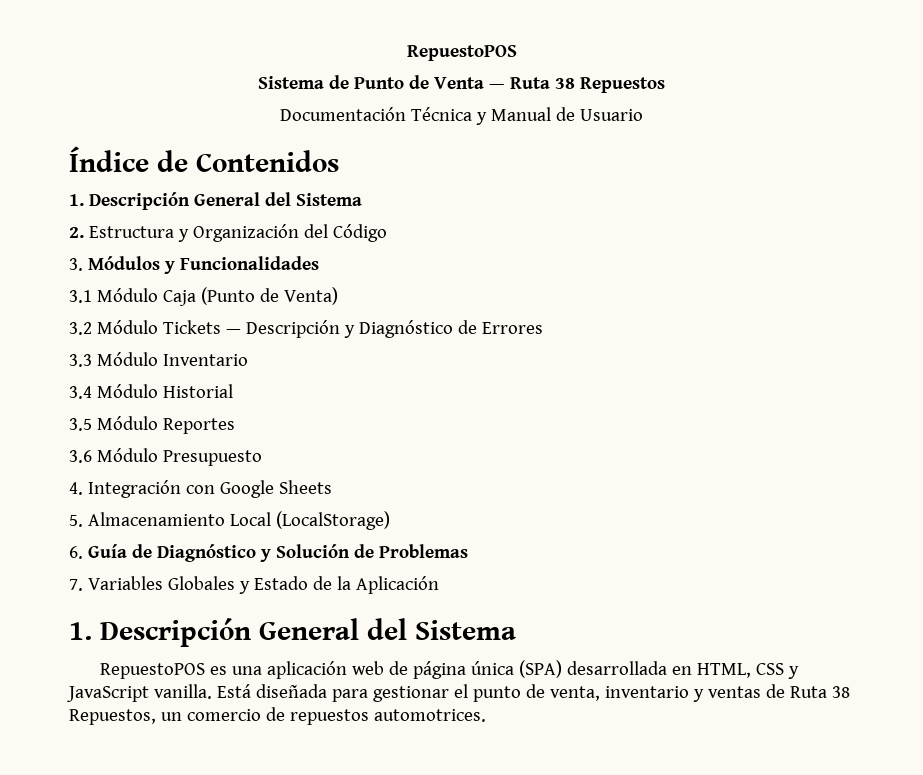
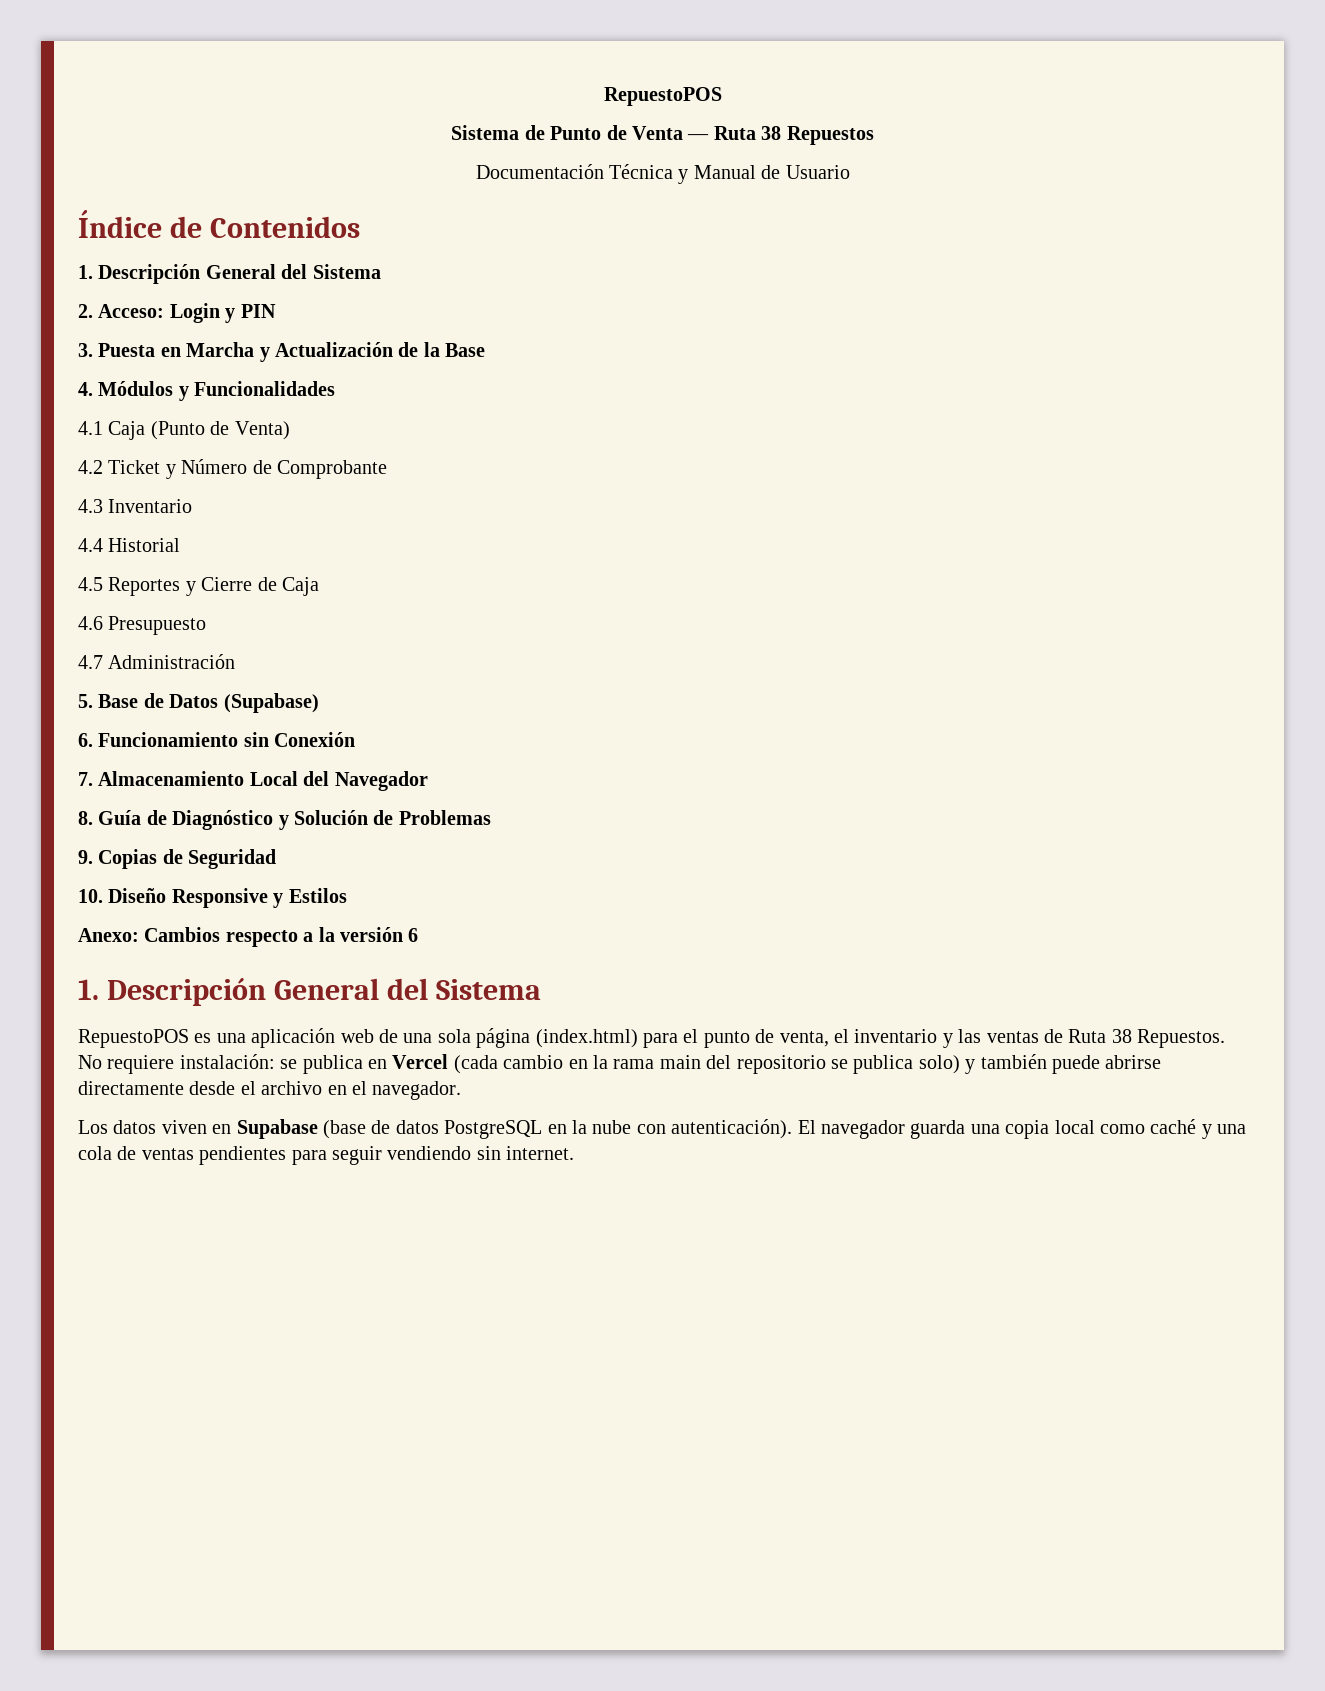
- 2. Estructura y Organización del Código
- 3. Módulos y Funcionalidades
+ 2. Acceso: Login y PIN
+ 3. Puesta en Marcha y Actualización de la Base
+ 4. Módulos y Funcionalidades
- 3.1 Módulo Caja (Punto de Venta)
+ 4.1 Caja (Punto de Venta)
- 3.2 Módulo Tickets — Descripción y Diagnóstico de Errores
- 3.3 Módulo Inventario
+ 4.2 Ticket y Número de Comprobante
+ 4.3 Inventario
- 3.4 Módulo Historial
+ 4.4 Historial
- 3.5 Módulo Reportes
- 3.6 Módulo Presupuesto
- 4. Integración con Google Sheets
- 5. Almacenamiento Local (LocalStorage)
- 6. Guía de Diagnóstico y Solución de Problemas
+ 4.5 Reportes y Cierre de Caja
+ 4.6 Presupuesto
+ 4.7 Administración
+ 5. Base de Datos (Supabase)
+ 6. Funcionamiento sin Conexión
+ 7. Almacenamiento Local del Navegador
+ 8. Guía de Diagnóstico y Solución de Problemas
- 7. Variables Globales y Estado de la Aplicación
+ 9. Copias de Seguridad
+ 10. Diseño Responsive y Estilos
+ Anexo: Cambios respecto a la versión 6
- RepuestoPOS es una aplicación web de página única (SPA) desarrollada en HTML, CSS y JavaScript vanilla. Está diseñada para gestionar el punto de venta, inventario y ventas de Ruta 38 Repuestos, un comercio de repuestos automotrices.
+ RepuestoPOS es una aplicación web de una sola página (index.html) para el punto de venta, el inventario y las ventas de Ruta 38 Repuestos. No requiere instalación: se publica en Vercel (cada cambio en la rama main del repositorio se publica solo) y también puede abrirse directamente desde el archivo en el navegador.
+ Los datos viven en Supabase (base de datos PostgreSQL en la nube con autenticación). El navegador guarda una copia local como caché y una cola de ventas pendientes para seguir vendiendo sin internet.

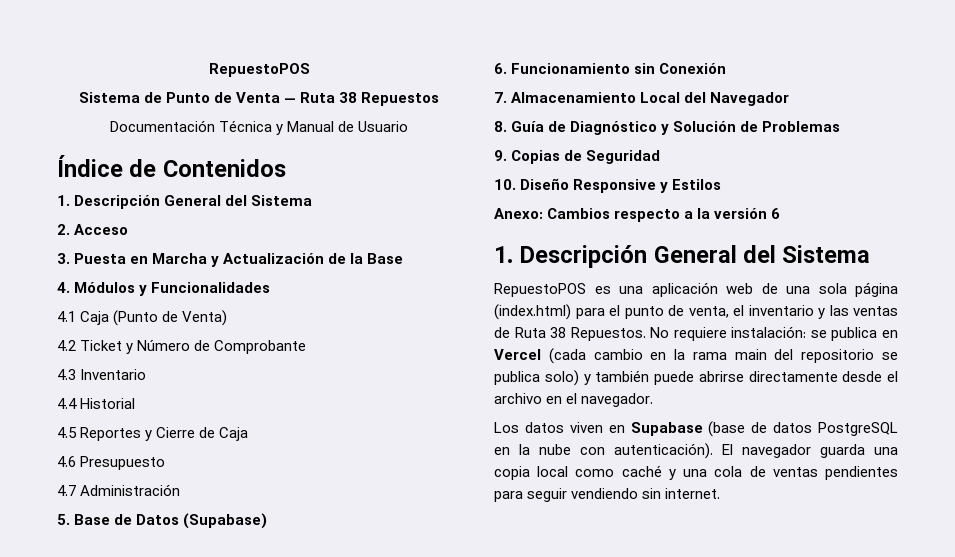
- 2. Acceso: Login y PIN
+ 2. Acceso

